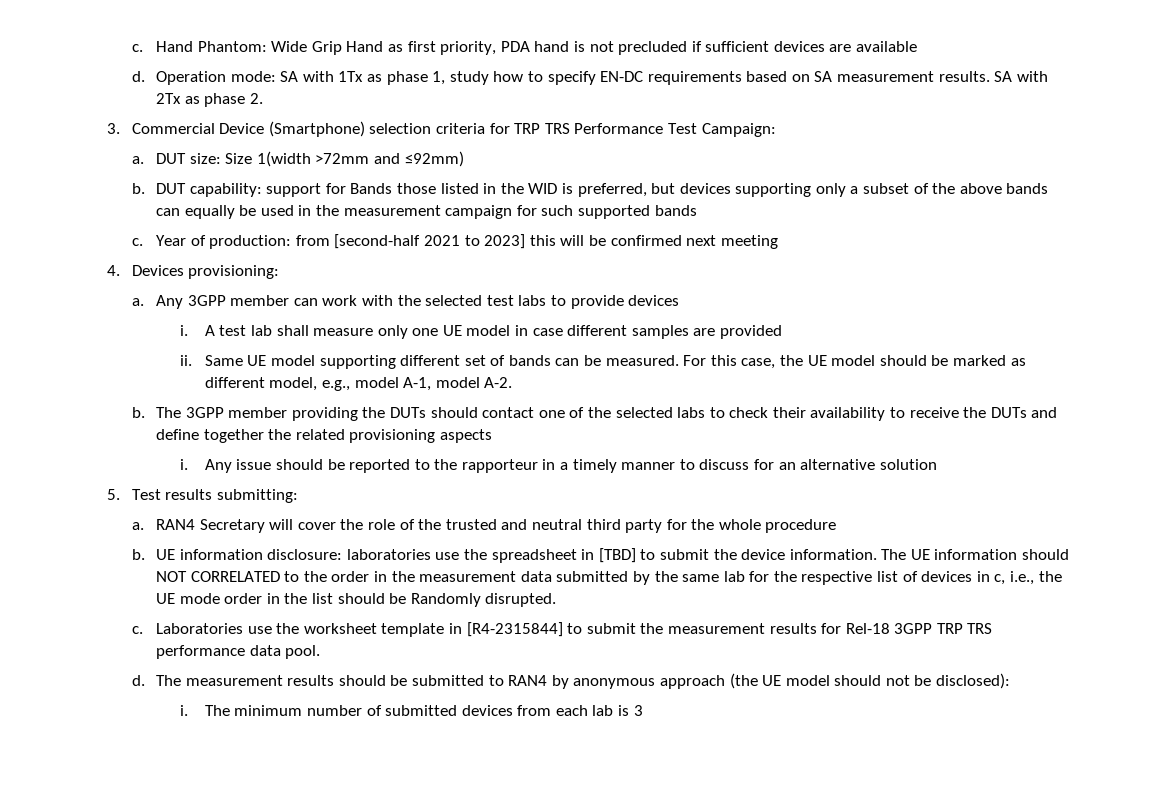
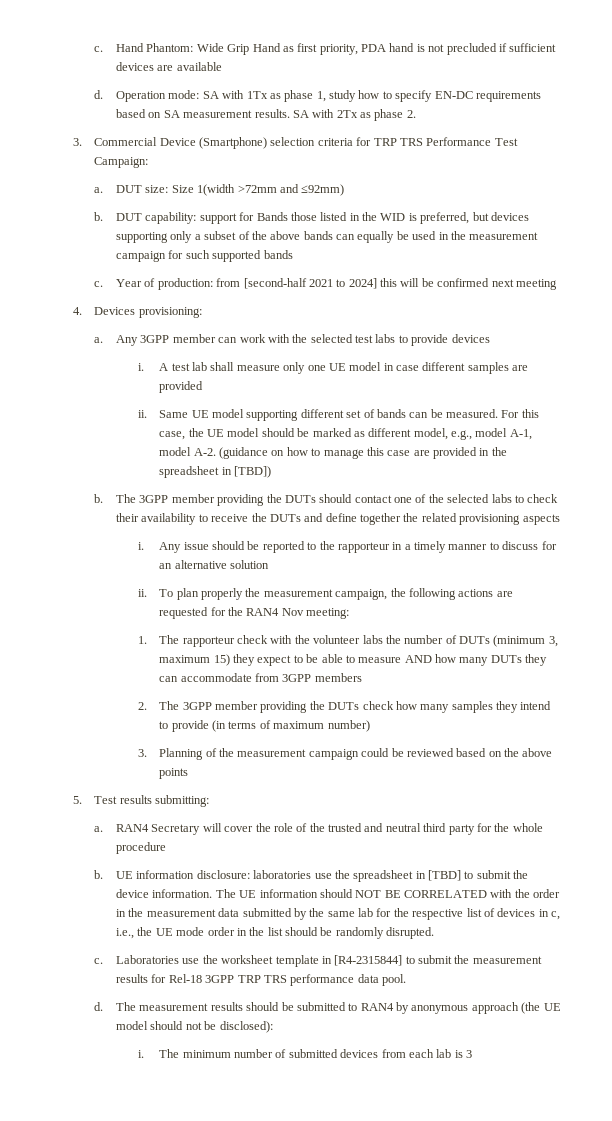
- Year of production: from [second-half 2021 to 2023] this will be confirmed next meeting
+ Year of production: from [second-half 2021 to 2024] this will be confirmed next meeting
- For this case, the UE model should be marked as different model, e.g., model A-1, model A-2.
+ For this case, the UE model should be marked as different model, e.g., model A-1, model A-2. (guidance on how to manage this case are provided in the spreadsheet in [TBD])
+ ii. To plan properly the measurement campaign, the following actions are requested for the RAN4 Nov meeting:
+ 1. The rapporteur check with the volunteer labs the number of DUTs (minimum 3, maximum 15) they expect to be able to measure AND how many DUTs they can accommodate from 3GPP members
+ 2. The 3GPP member providing the DUTs check how many samples they intend to provide (in terms of maximum number)
+ 3. Planning of the measurement campaign could be reviewed based on the above points
- The UE information should NOT CORRELATED to the order in the measurement data submitted by the same lab for the respective list of devices in c, i.e., the UE mode order in the list should be Randomly disrupted.
+ The UE information should NOT BE CORRELATED with the order in the measurement data submitted by the same lab for the respective list of devices in c, i.e., the UE mode order in the list should be randomly disrupted.

